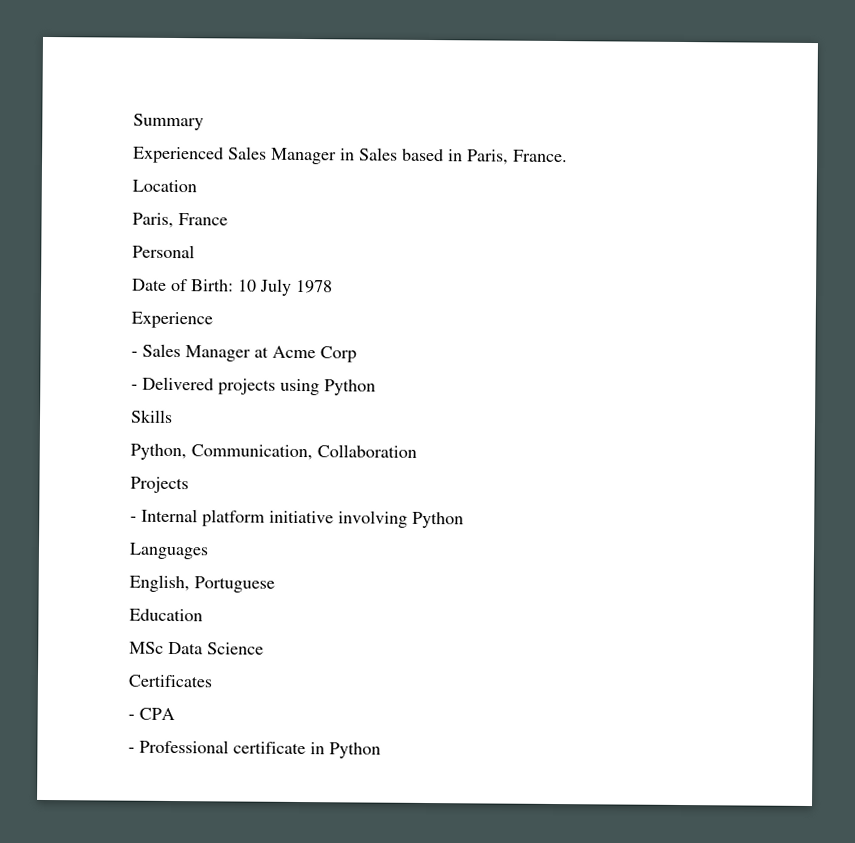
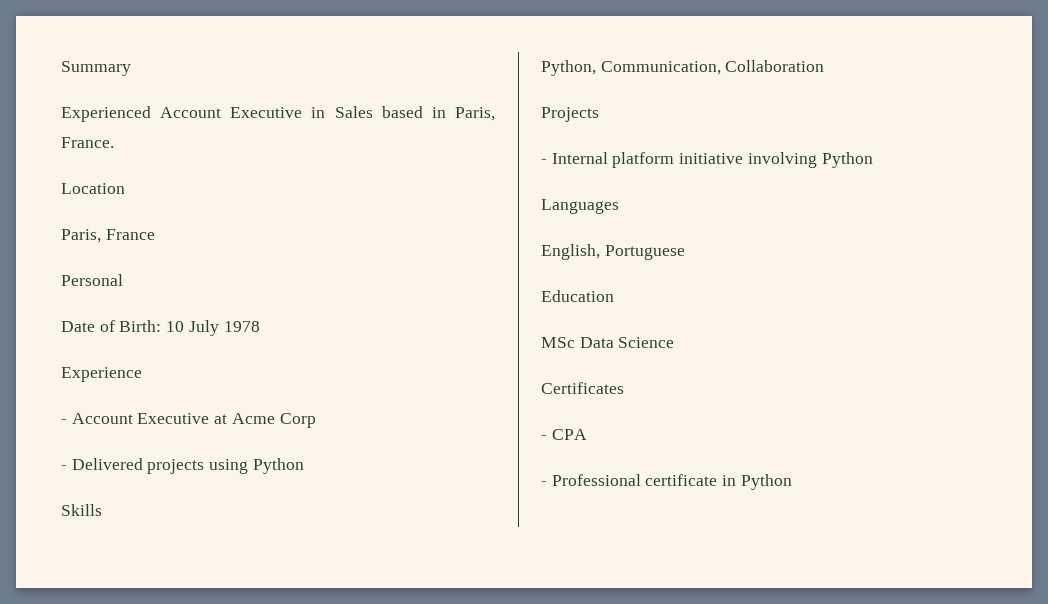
- Experienced Sales Manager in Sales based in Paris, France.
+ Experienced Account Executive in Sales based in Paris, France.
- - Sales Manager at Acme Corp
+ - Account Executive at Acme Corp

